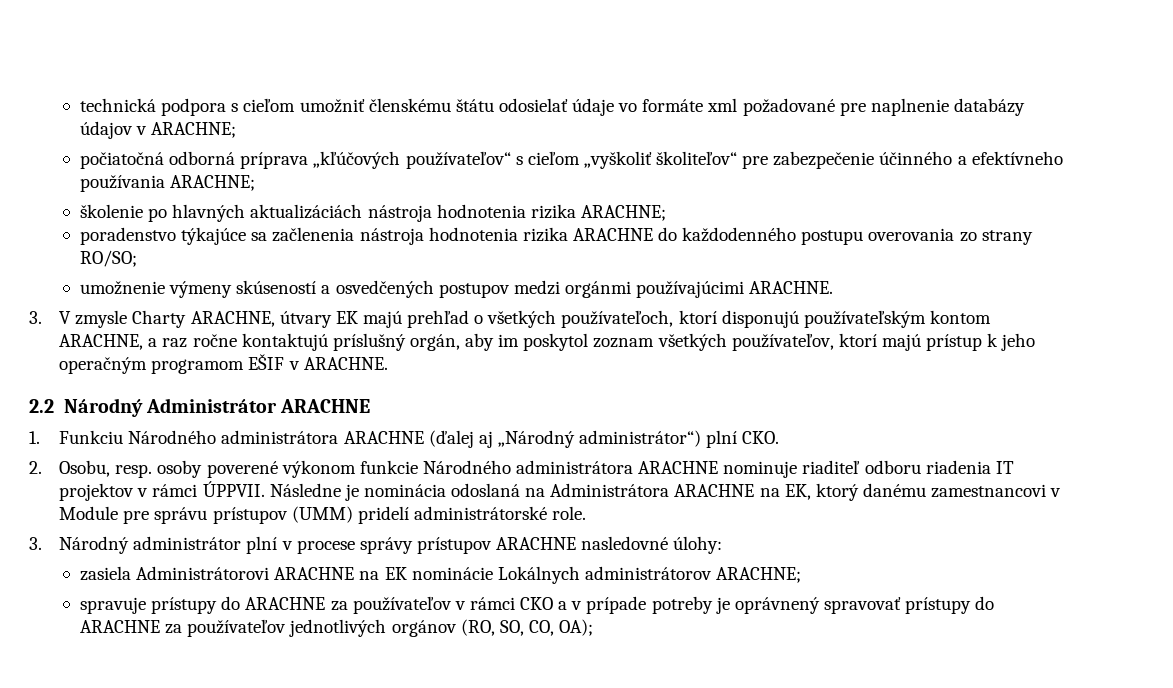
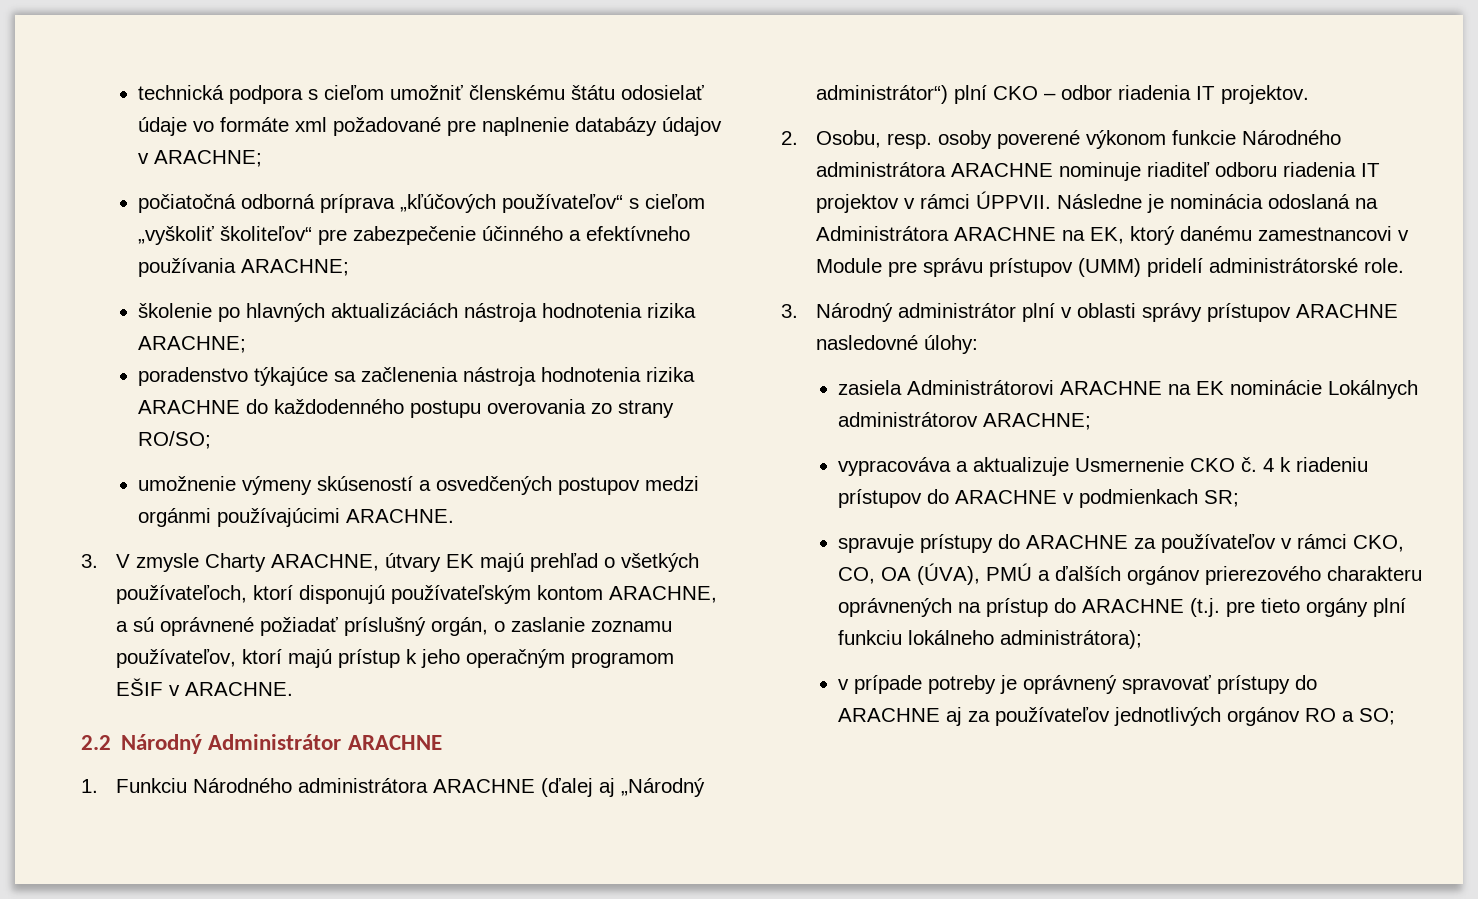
- 3. V zmysle Charty ARACHNE, útvary EK majú prehľad o všetkých používateľoch, ktorí disponujú používateľským kontom ARACHNE, a raz ročne kontaktujú príslušný orgán, aby im poskytol zoznam všetkých používateľov, ktorí majú prístup k jeho operačným programom EŠIF v ARACHNE.
+ 3. V zmysle Charty ARACHNE, útvary EK majú prehľad o všetkých používateľoch, ktorí disponujú používateľským kontom ARACHNE, a sú oprávnené požiadať príslušný orgán, o zaslanie zoznamu používateľov, ktorí majú prístup k jeho operačným programom EŠIF v ARACHNE.
- 1. Funkciu Národného administrátora ARACHNE (ďalej aj „Národný administrátor“) plní CKO.
+ 1. Funkciu Národného administrátora ARACHNE (ďalej aj „Národný administrátor“) plní CKO – odbor riadenia IT projektov.
- 3. Národný administrátor plní v procese správy prístupov ARACHNE nasledovné úlohy:
+ 3. Národný administrátor plní v oblasti správy prístupov ARACHNE nasledovné úlohy:
+ vypracováva a aktualizuje Usmernenie CKO č. 4 k riadeniu prístupov do ARACHNE v podmienkach SR;
- spravuje prístupy do ARACHNE za používateľov v rámci CKO a v prípade potreby je oprávnený spravovať prístupy do ARACHNE za používateľov jednotlivých orgánov (RO, SO, CO, OA);
+ spravuje prístupy do ARACHNE za používateľov v rámci CKO, CO, OA (ÚVA), PMÚ a ďalších orgánov prierezového charakteru oprávnených na prístup do ARACHNE (t.j. pre tieto orgány plní funkciu lokálneho administrátora);
+ v prípade potreby je oprávnený spravovať prístupy do ARACHNE aj za používateľov jednotlivých orgánov RO a SO;

